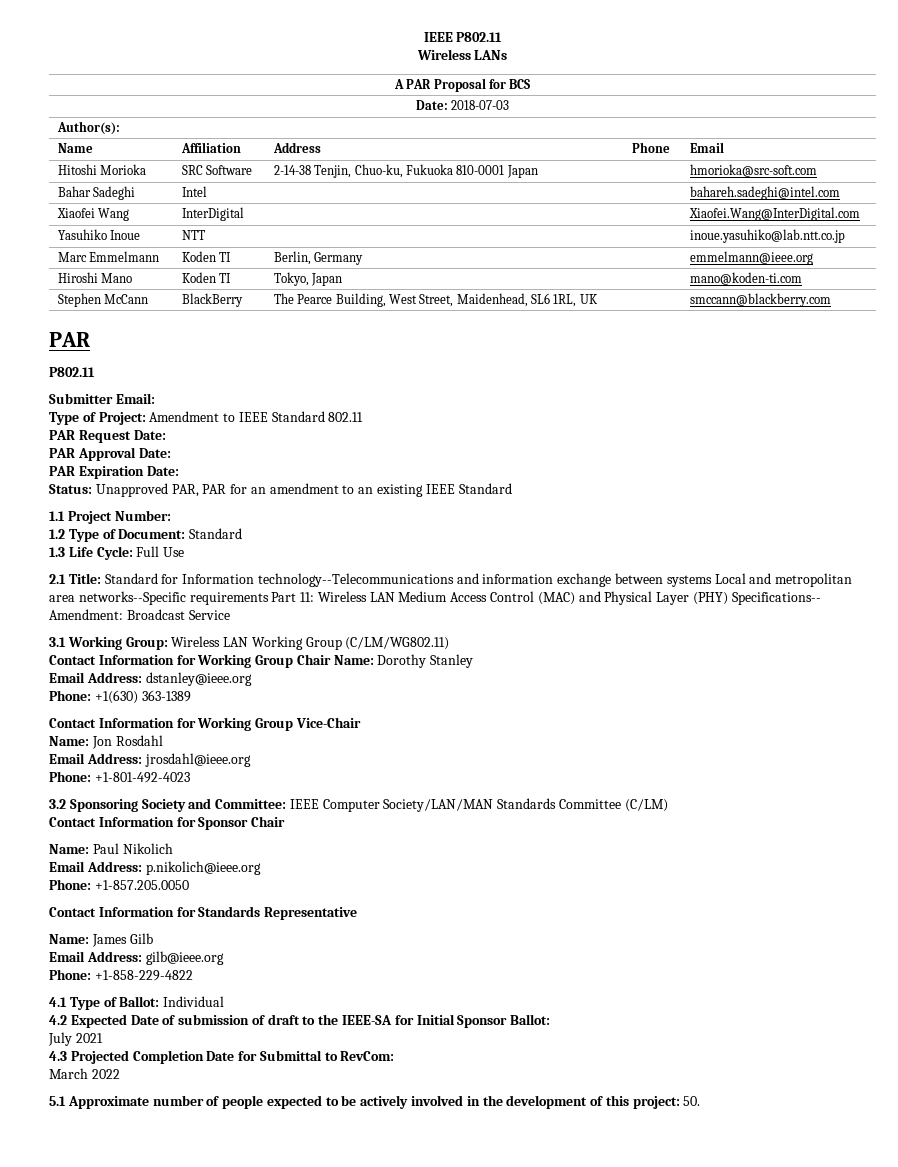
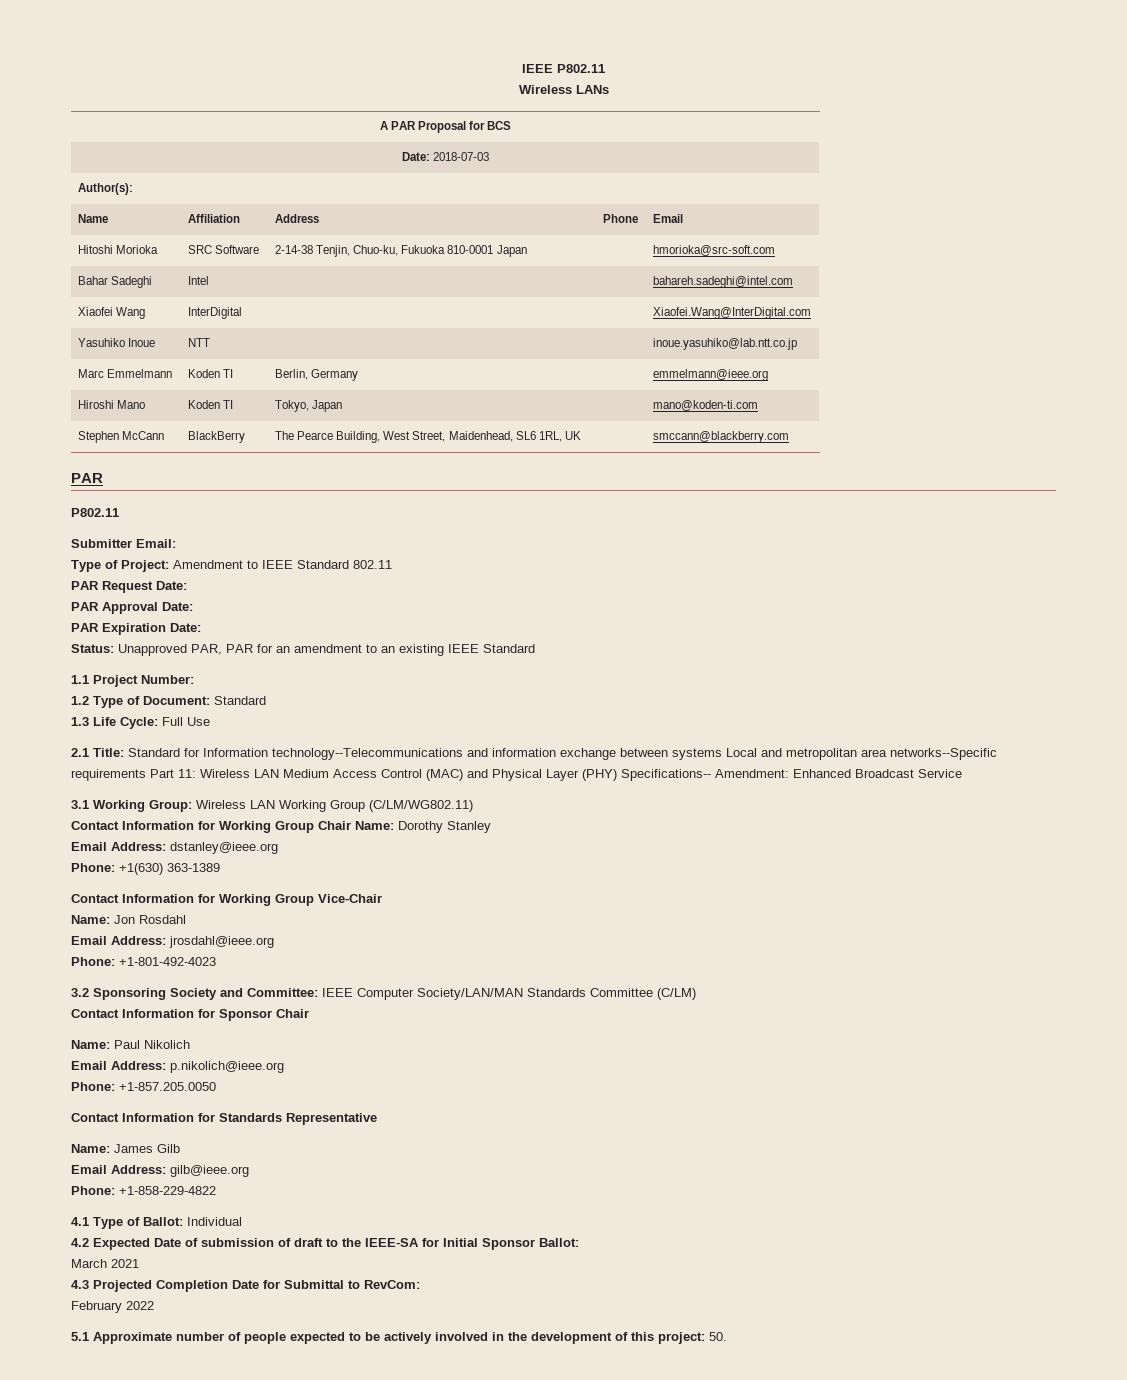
- 2.1 Title: Standard for Information technology--Telecommunications and information exchange between systems Local and metropolitan area networks--Specific requirements Part 11: Wireless LAN Medium Access Control (MAC) and Physical Layer (PHY) Specifications-- Amendment: Broadcast Service
+ 2.1 Title: Standard for Information technology--Telecommunications and information exchange between systems Local and metropolitan area networks--Specific requirements Part 11: Wireless LAN Medium Access Control (MAC) and Physical Layer (PHY) Specifications-- Amendment: Enhanced Broadcast Service
- July 2021
+ March 2021
- March 2022
+ February 2022

